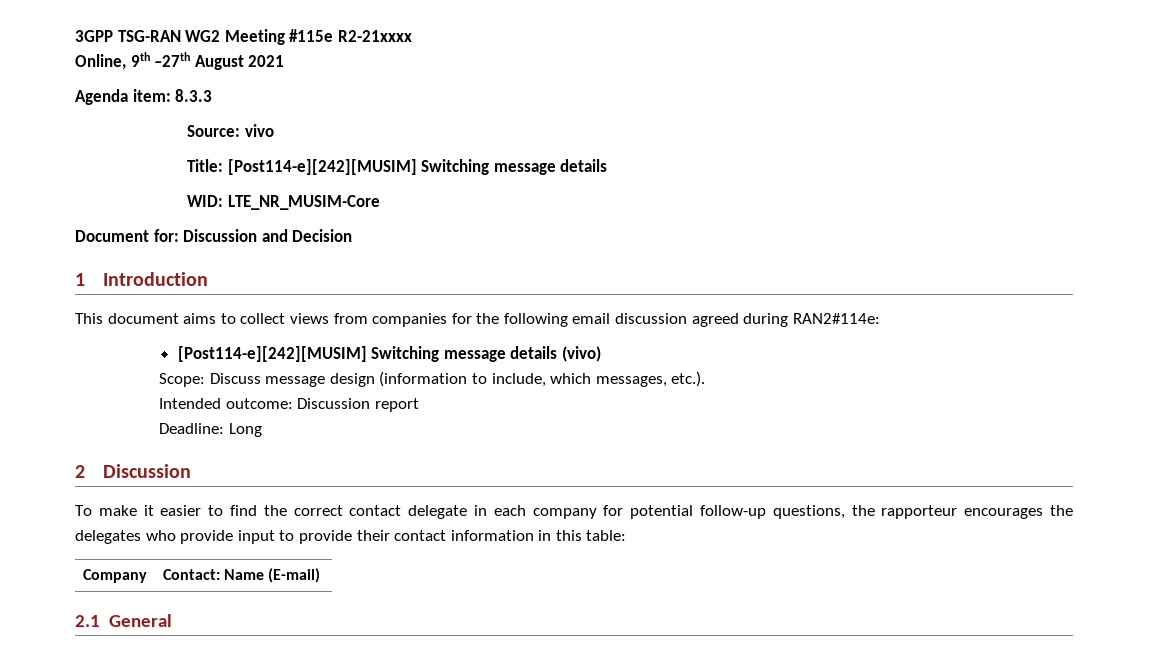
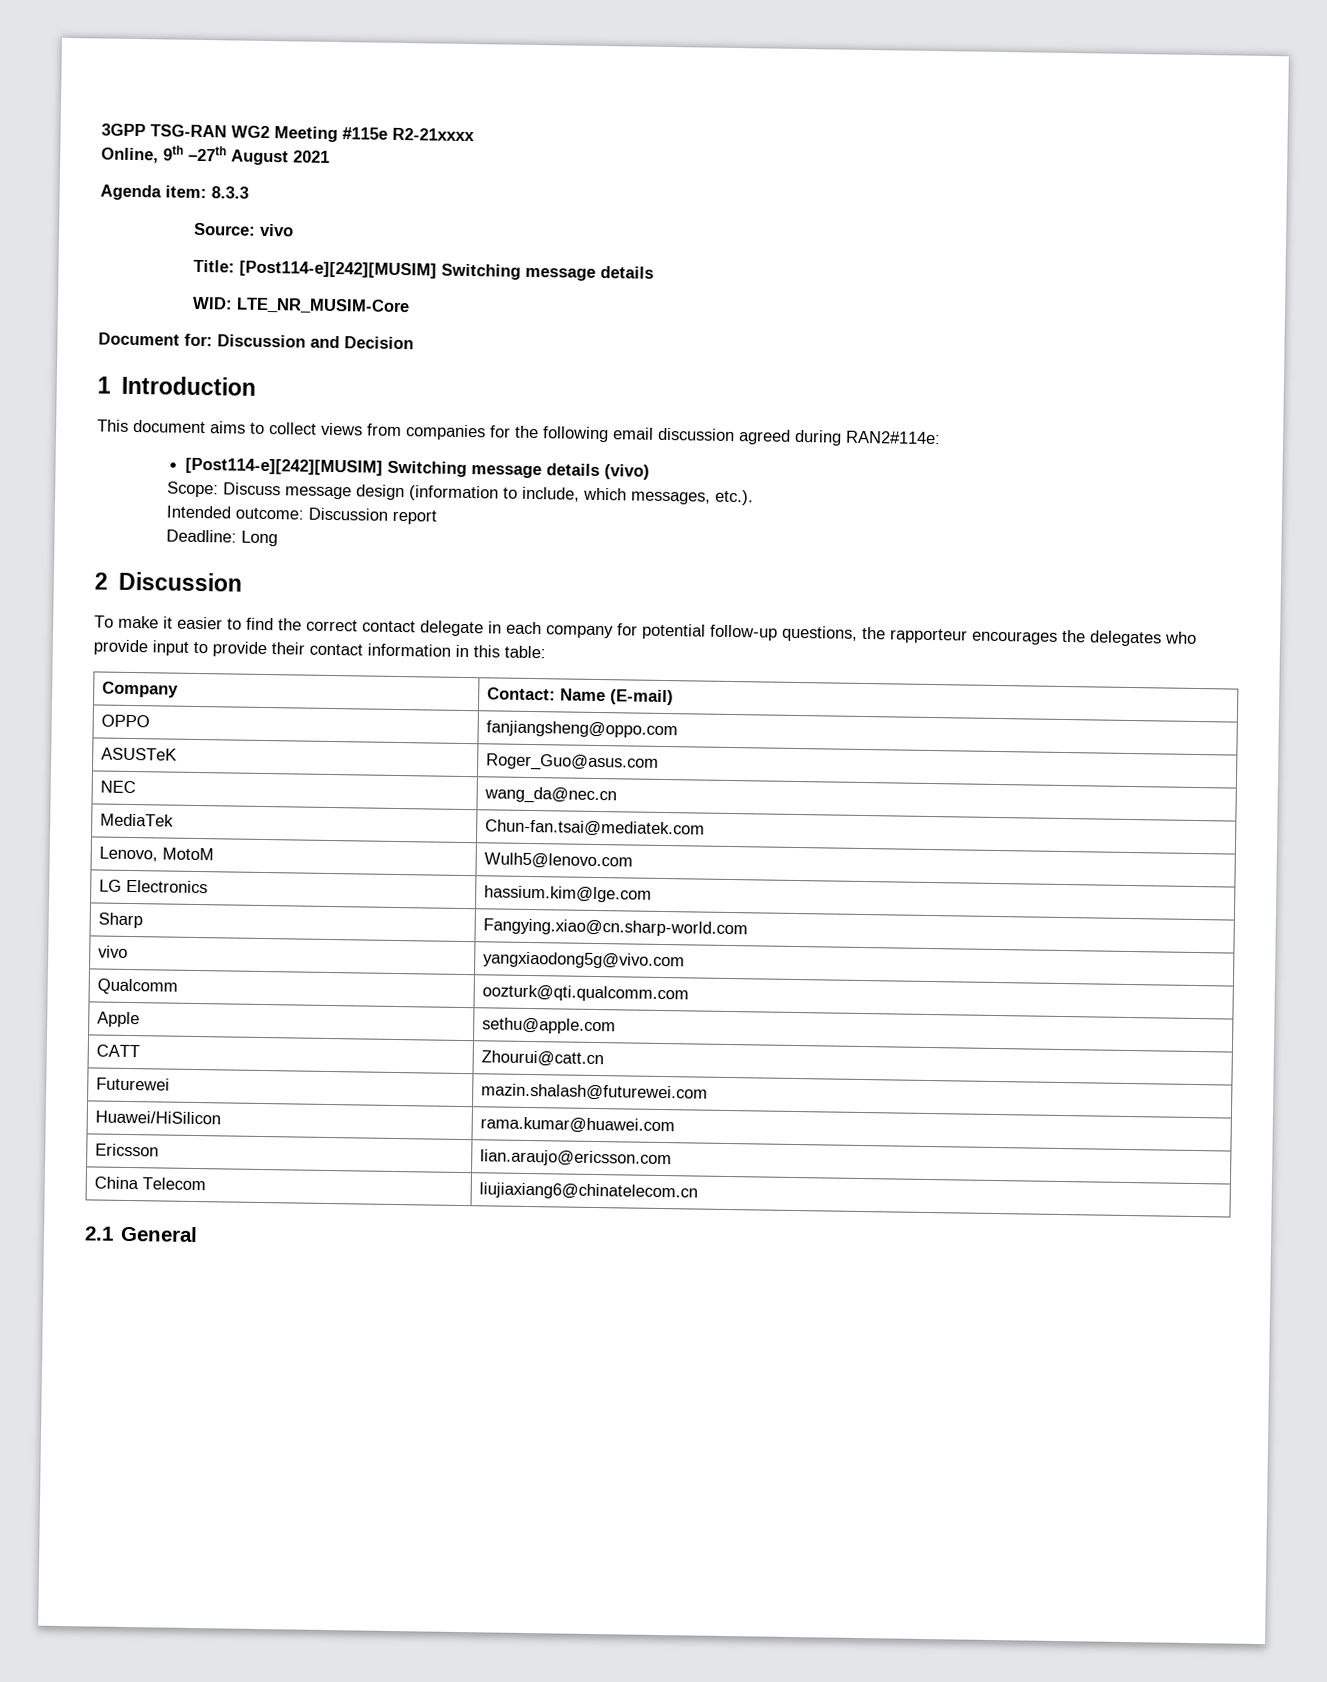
+ OPPO | fanjiangsheng@oppo.com
+ ASUSTeK | Roger_Guo@asus.com
+ NEC | wang_da@nec.cn
+ MediaTek | Chun-fan.tsai@mediatek.com
+ Lenovo, MotoM | Wulh5@lenovo.com
+ LG Electronics | hassium.kim@lge.com
+ Sharp | Fangying.xiao@cn.sharp-world.com
+ vivo | yangxiaodong5g@vivo.com
+ Qualcomm | oozturk@qti.qualcomm.com
+ Apple | sethu@apple.com
+ CATT | Zhourui@catt.cn
+ Futurewei | mazin.shalash@futurewei.com
+ Huawei/HiSilicon | rama.kumar@huawei.com
+ Ericsson | lian.araujo@ericsson.com
+ China Telecom | liujiaxiang6@chinatelecom.cn

